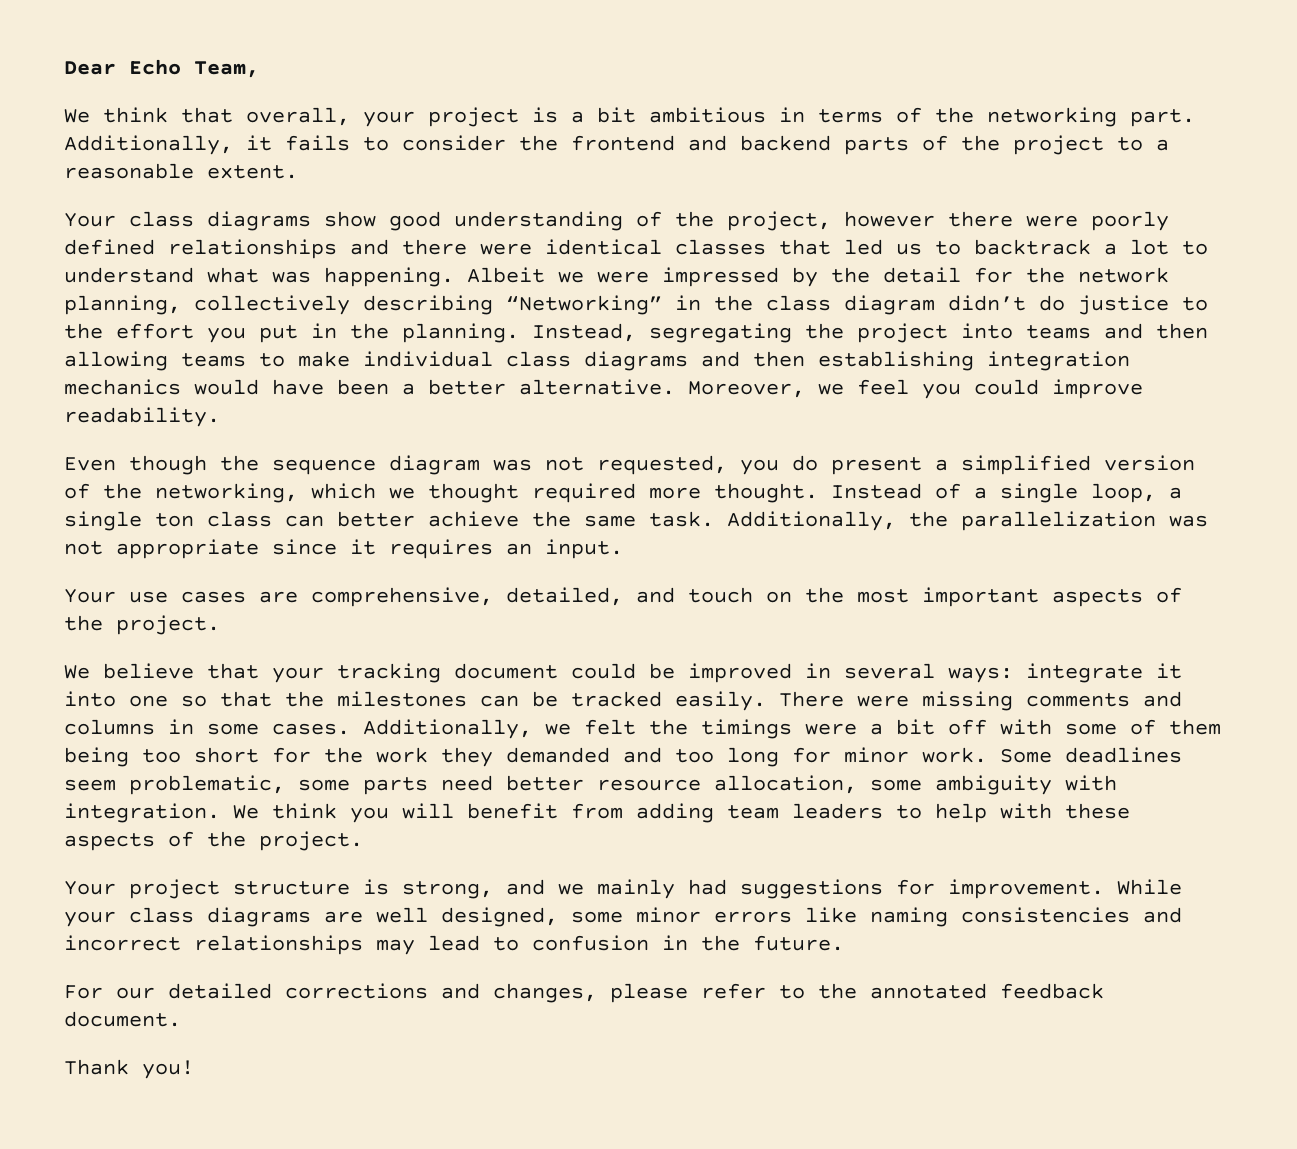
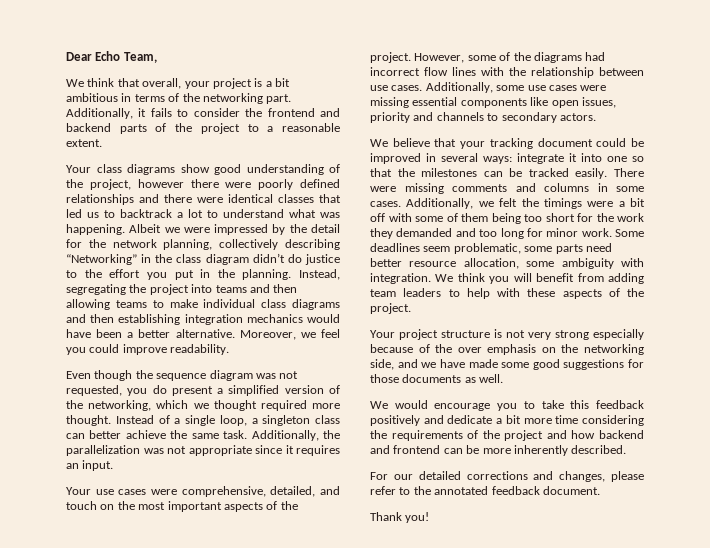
- Instead of a single loop, a single ton class can better achieve the same task.
+ Instead of a single loop, a singleton class can better achieve the same task.
- Your use cases are comprehensive, detailed, and touch on the most important aspects of the project.
+ Your use cases were comprehensive, detailed, and touch on the most important aspects of the project. However, some of the diagrams had incorrect flow lines with the relationship between use cases. Additionally, some use cases were missing essential components like open issues, priority and channels to secondary actors.
- Your project structure is strong, and we mainly had suggestions for improvement. While your class diagrams are well designed, some minor errors like naming consistencies and incorrect relationships may lead to confusion in the future.
+ Your project structure is not very strong especially because of the over emphasis on the networking side, and we have made some good suggestions for those documents as well.
+ We would encourage you to take this feedback positively and dedicate a bit more time considering the requirements of the project and how backend and frontend can be more inherently described.

